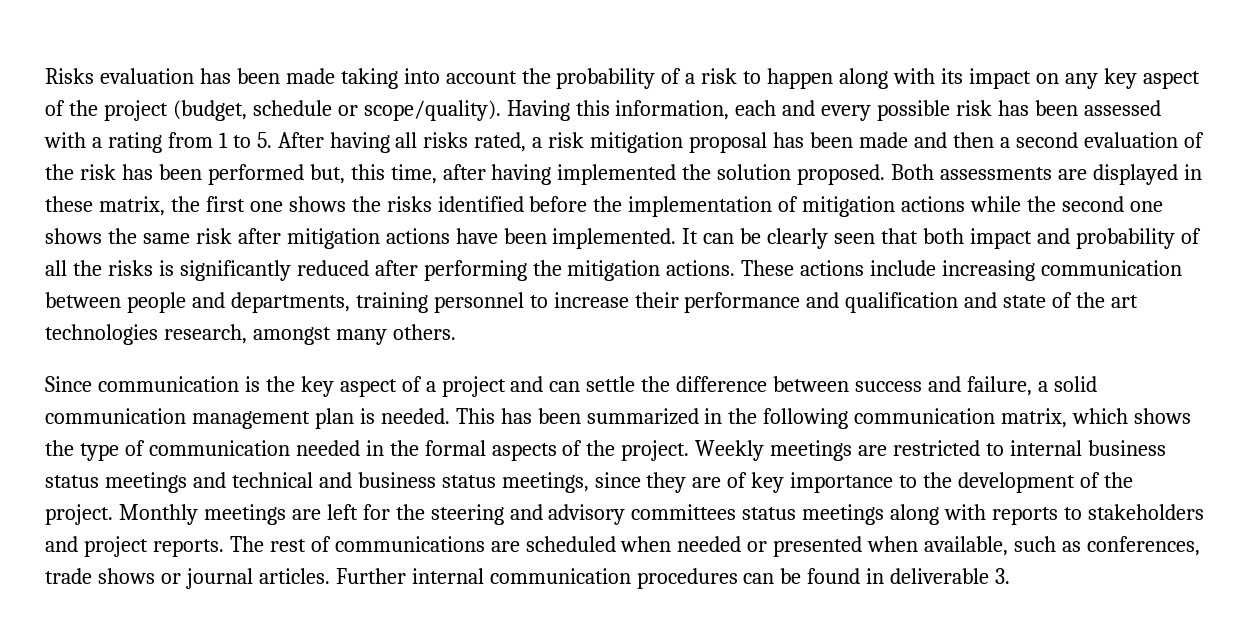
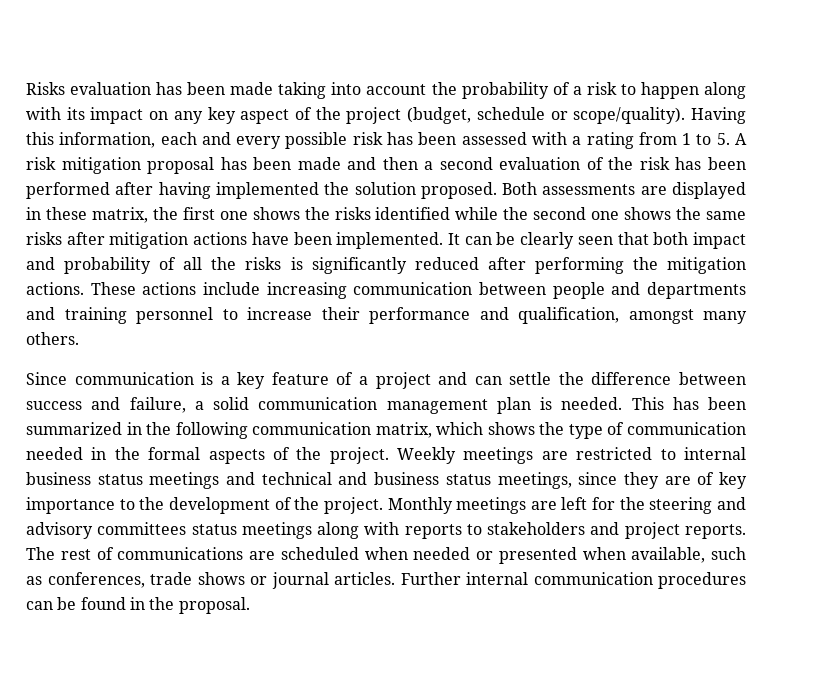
- Having this information, each and every possible risk has been assessed with a rating from 1 to 5. After having all risks rated, a risk mitigation proposal has been made and then a second evaluation of the risk has been performed but, this time, after having implemented the solution proposed.
+ Having this information, each and every possible risk has been assessed with a rating from 1 to 5. A risk mitigation proposal has been made and then a second evaluation of the risk has been performed after having implemented the solution proposed.
- Both assessments are displayed in these matrix, the first one shows the risks identified before the implementation of mitigation actions while the second one shows the same risk after mitigation actions have been implemented.
+ Both assessments are displayed in these matrix, the first one shows the risks identified while the second one shows the same risks after mitigation actions have been implemented.
- These actions include increasing communication between people and departments, training personnel to increase their performance and qualification and state of the art technologies research, amongst many others.
+ These actions include increasing communication between people and departments and training personnel to increase their performance and qualification, amongst many others.
- Since communication is the key aspect of a project and can settle the difference between success and failure, a solid communication management plan is needed.
+ Since communication is a key feature of a project and can settle the difference between success and failure, a solid communication management plan is needed.
- Further internal communication procedures can be found in deliverable 3.
+ Further internal communication procedures can be found in the proposal.

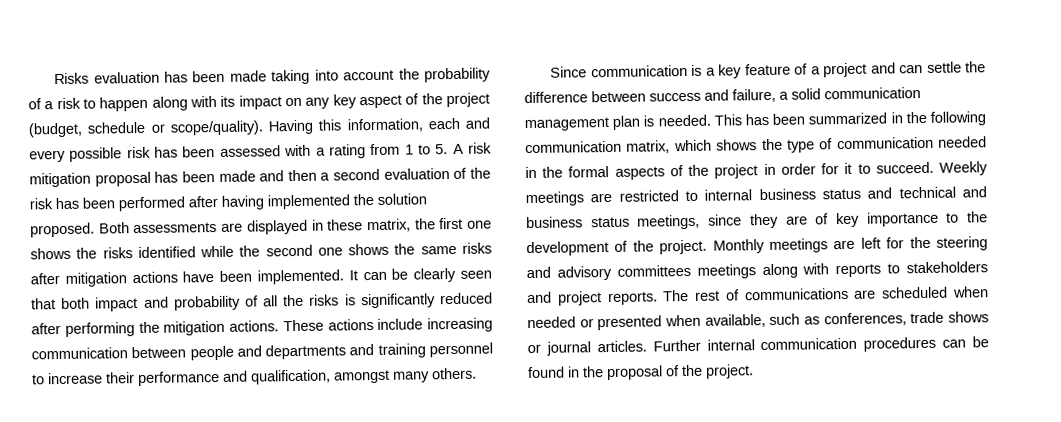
- This has been summarized in the following communication matrix, which shows the type of communication needed in the formal aspects of the project.
+ This has been summarized in the following communication matrix, which shows the type of communication needed in the formal aspects of the project in order for it to succeed.
- Weekly meetings are restricted to internal business status meetings and technical and business status meetings, since they are of key importance to the development of the project.
+ Weekly meetings are restricted to internal business status and technical and business status meetings, since they are of key importance to the development of the project.
- Monthly meetings are left for the steering and advisory committees status meetings along with reports to stakeholders and project reports.
+ Monthly meetings are left for the steering and advisory committees meetings along with reports to stakeholders and project reports.
- Further internal communication procedures can be found in the proposal.
+ Further internal communication procedures can be found in the proposal of the project.

